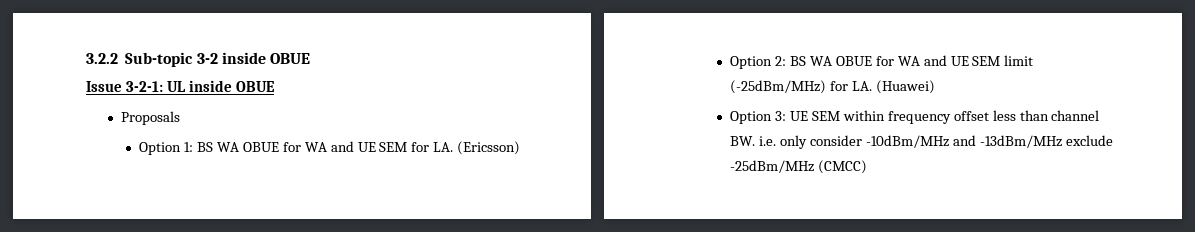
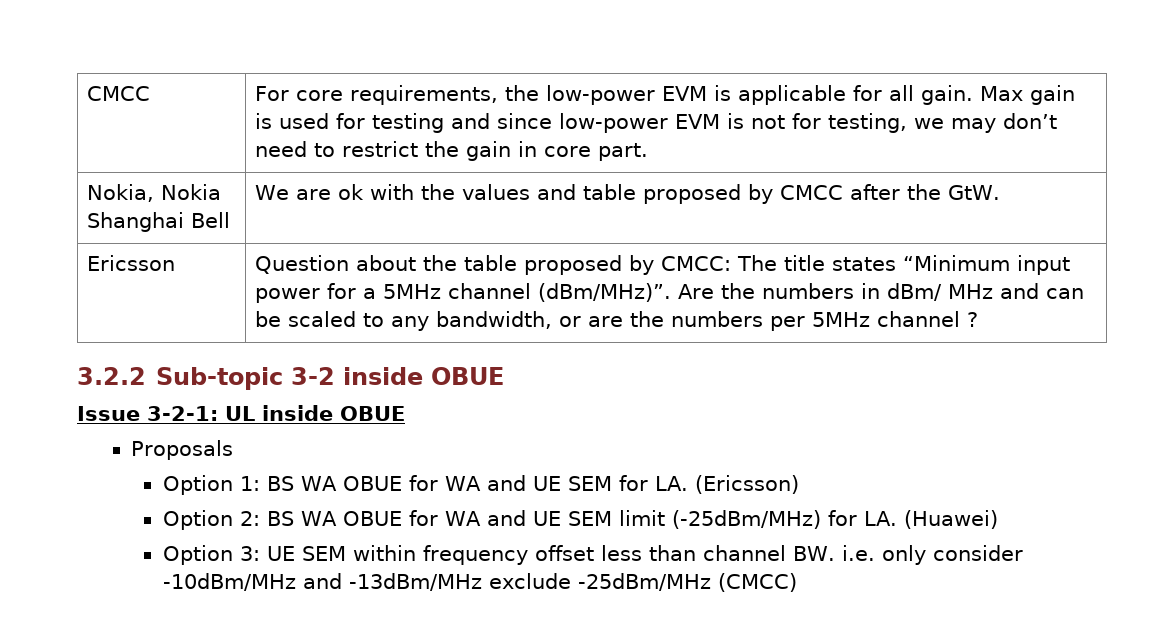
+ CMCC | For core requirements, the low-power EVM is applicable for all gain. Max gain is used for testing and since low-power EVM is not for testing, we may don’t need to restrict the gain in core part.
+ Nokia, Nokia Shanghai Bell | We are ok with the values and table proposed by CMCC after the GtW.
+ Ericsson | Question about the table proposed by CMCC: The title states “Minimum input power for a 5MHz channel (dBm/MHz)”. Are the numbers in dBm/ MHz and can be scaled to any bandwidth, or are the numbers per 5MHz channel ?

